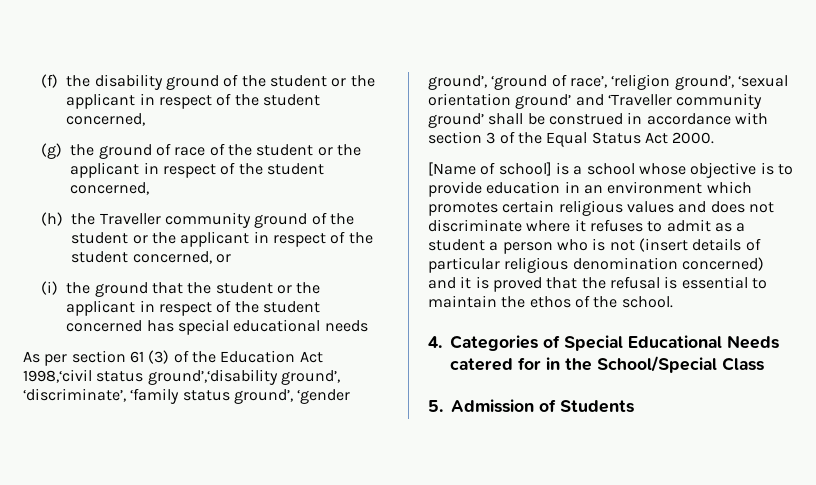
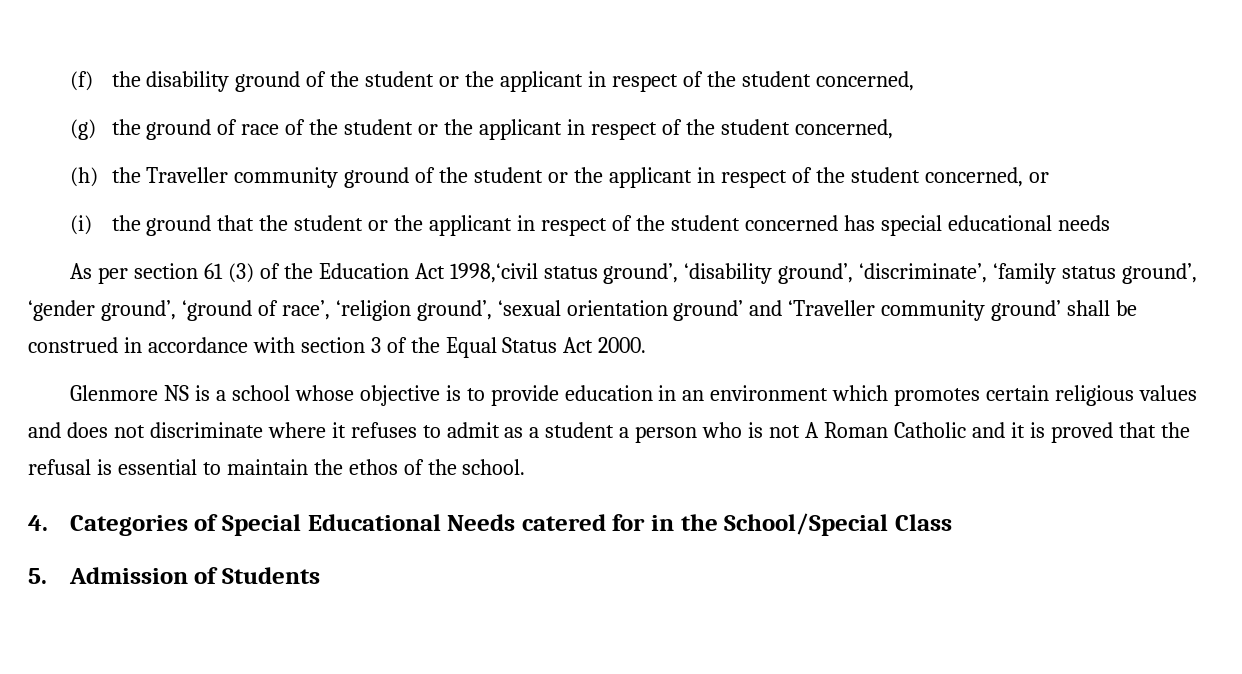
- As per section 61 (3) of the Education Act 1998,‘civil status ground’,‘disability ground’, ‘discriminate’, ‘family status ground’, ‘gender ground’, ‘ground of race’, ‘religion ground’, ‘sexual orientation ground’ and ‘Traveller community ground’ shall be construed in accordance with section 3 of the Equal Status Act 2000.
+ As per section 61 (3) of the Education Act 1998,‘civil status ground’, ‘disability ground’, ‘discriminate’, ‘family status ground’, ‘gender ground’, ‘ground of race’, ‘religion ground’, ‘sexual orientation ground’ and ‘Traveller community ground’ shall be construed in accordance with section 3 of the Equal Status Act 2000.
- [Name of school] is a school whose objective is to provide education in an environment which promotes certain religious values and does not discriminate where it refuses to admit as a student a person who is not (insert details of particular religious denomination concerned) and it is proved that the refusal is essential to maintain the ethos of the school.
+ Glenmore NS is a school whose objective is to provide education in an environment which promotes certain religious values and does not discriminate where it refuses to admit as a student a person who is not A Roman Catholic and it is proved that the refusal is essential to maintain the ethos of the school.

